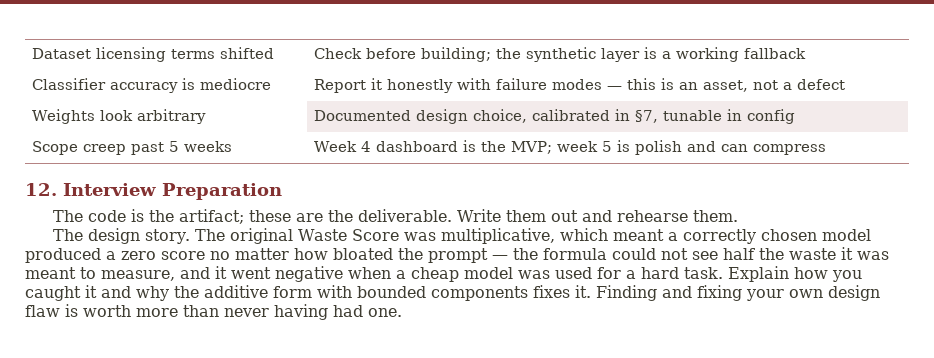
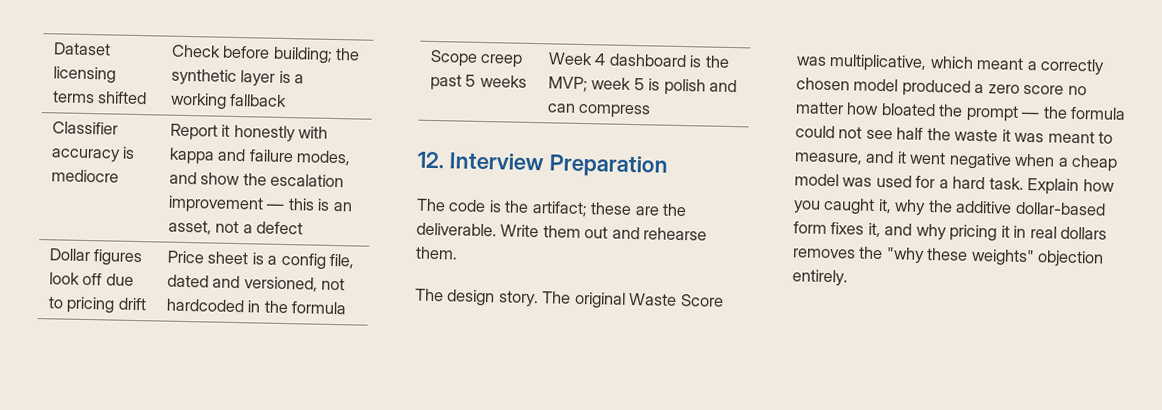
- Classifier accuracy is mediocre | Report it honestly with failure modes — this is an asset, not a defect
+ Classifier accuracy is mediocre | Report it honestly with kappa and failure modes, and show the escalation improvement — this is an asset, not a defect
- Weights look arbitrary | Documented design choice, calibrated in §7, tunable in config
+ Dollar figures look off due to pricing drift | Price sheet is a config file, dated and versioned, not hardcoded in the formula
- Explain how you caught it and why the additive form with bounded components fixes it. Finding and fixing your own design flaw is worth more than never having had one.
+ Explain how you caught it, why the additive dollar-based form fixes it, and why pricing it in real dollars removes the "why these weights" objection entirely.

